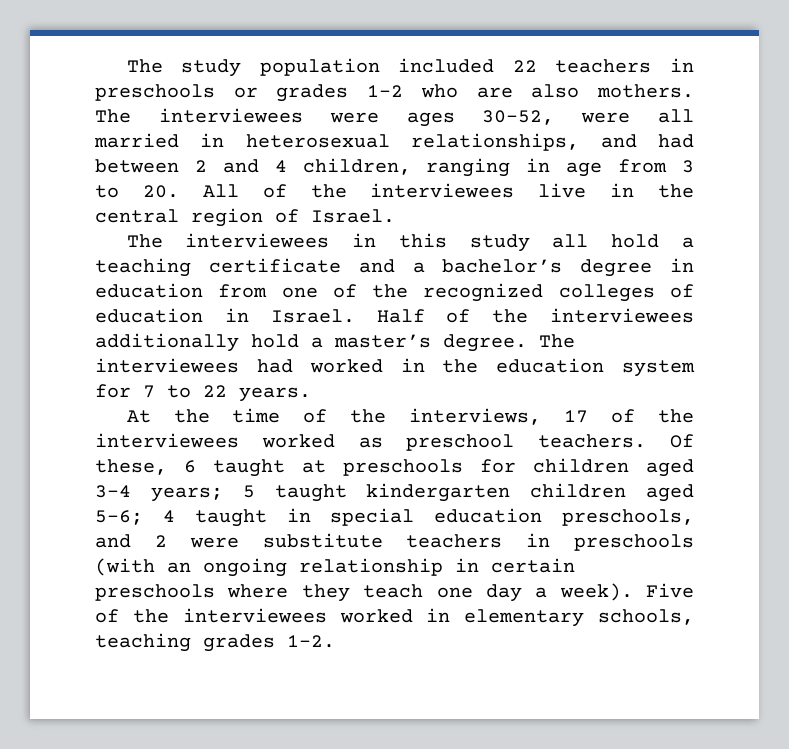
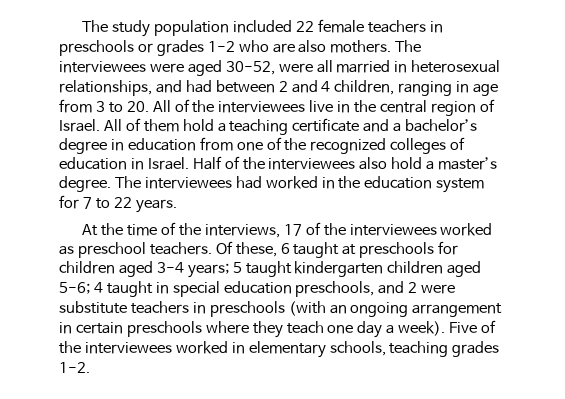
- The study population included 22 teachers in preschools or grades 1-2 who are also mothers.
+ The study population included 22 female teachers in preschools or grades 1-2 who are also mothers.
- The interviewees were ages 30-52, were all married in heterosexual relationships, and had between 2 and 4 children, ranging in age from 3 to 20. All of the interviewees live in the central region of Israel.
- The interviewees in this study all hold a teaching certificate and a bachelor’s degree in education from one of the recognized colleges of education in Israel.
+ The interviewees were aged 30-52, were all married in heterosexual relationships, and had between 2 and 4 children, ranging in age from 3 to 20. All of the interviewees live in the central region of Israel. All of them hold a teaching certificate and a bachelor’s degree in education from one of the recognized colleges of education in Israel.
- Half of the interviewees additionally hold a master’s degree.
+ Half of the interviewees also hold a master’s degree.
- Of these, 6 taught at preschools for children aged 3-4 years; 5 taught kindergarten children aged 5-6; 4 taught in special education preschools, and 2 were substitute teachers in preschools (with an ongoing relationship in certain preschools where they teach one day a week).
+ Of these, 6 taught at preschools for children aged 3-4 years; 5 taught kindergarten children aged 5-6; 4 taught in special education preschools, and 2 were substitute teachers in preschools (with an ongoing arrangement in certain preschools where they teach one day a week).

